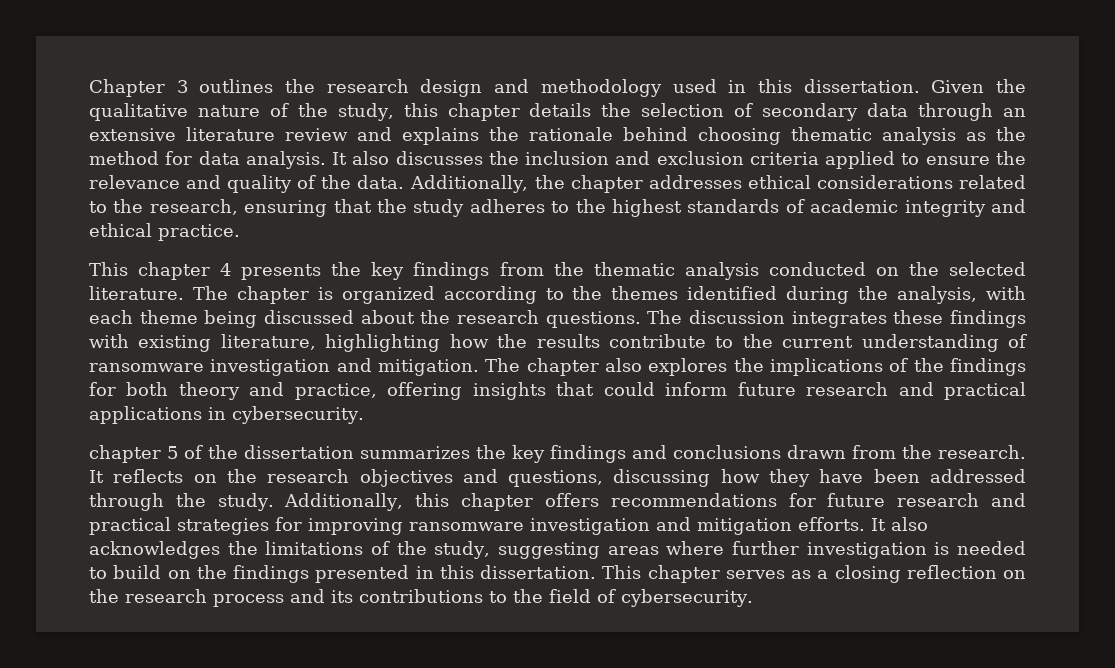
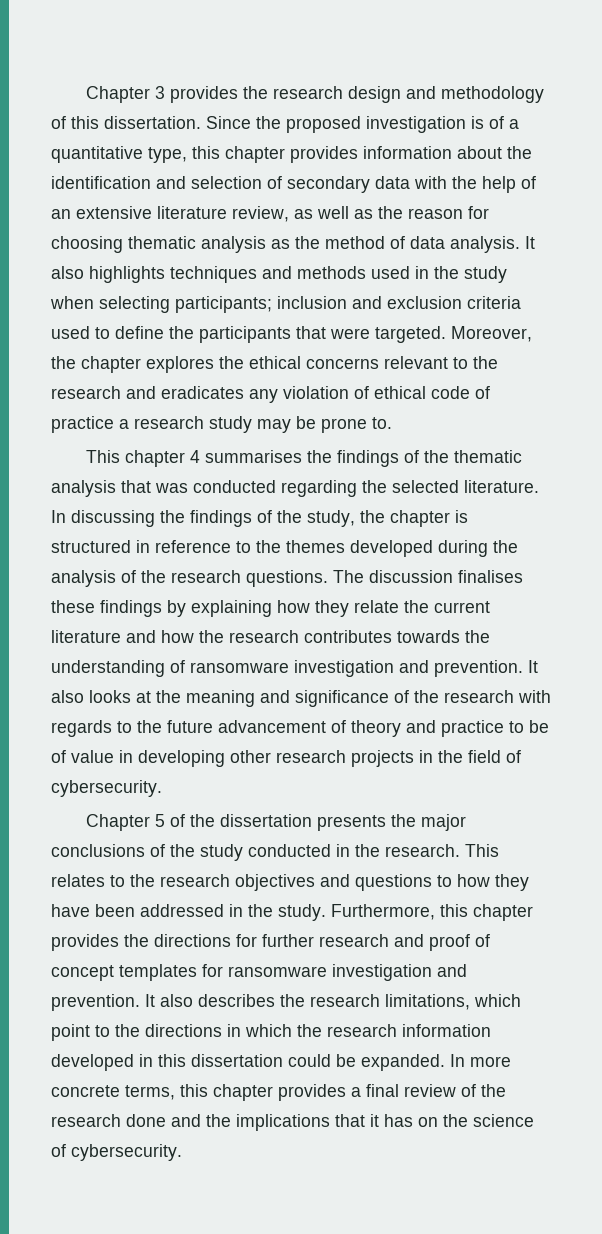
- Chapter 3 outlines the research design and methodology used in this dissertation. Given the qualitative nature of the study, this chapter details the selection of secondary data through an extensive literature review and explains the rationale behind choosing thematic analysis as the method for data analysis.
+ Chapter 3 provides the research design and methodology of this dissertation. Since the proposed investigation is of a quantitative type, this chapter provides information about the identification and selection of secondary data with the help of an extensive literature review, as well as the reason for choosing thematic analysis as the method of data analysis.
- It also discusses the inclusion and exclusion criteria applied to ensure the relevance and quality of the data. Additionally, the chapter addresses ethical considerations related to the research, ensuring that the study adheres to the highest standards of academic integrity and ethical practice.
- This chapter 4 presents the key findings from the thematic analysis conducted on the selected literature. The chapter is organized according to the themes identified during the analysis, with each theme being discussed about the research questions.
+ It also highlights techniques and methods used in the study when selecting participants; inclusion and exclusion criteria used to define the participants that were targeted. Moreover, the chapter explores the ethical concerns relevant to the research and eradicates any violation of ethical code of practice a research study may be prone to.
+ This chapter 4 summarises the findings of the thematic analysis that was conducted regarding the selected literature. In discussing the findings of the study, the chapter is structured in reference to the themes developed during the analysis of the research questions.
- The discussion integrates these findings with existing literature, highlighting how the results contribute to the current understanding of ransomware investigation and mitigation. The chapter also explores the implications of the findings for both theory and practice, offering insights that could inform future research and practical applications in cybersecurity.
+ The discussion finalises these findings by explaining how they relate the current literature and how the research contributes towards the understanding of ransomware investigation and prevention. It also looks at the meaning and significance of the research with regards to the future advancement of theory and practice to be of value in developing other research projects in the field of cybersecurity.
- chapter 5 of the dissertation summarizes the key findings and conclusions drawn from the research. It reflects on the research objectives and questions, discussing how they have been addressed through the study.
+ Chapter 5 of the dissertation presents the major conclusions of the study conducted in the research. This relates to the research objectives and questions to how they have been addressed in the study.
- Additionally, this chapter offers recommendations for future research and practical strategies for improving ransomware investigation and mitigation efforts. It also acknowledges the limitations of the study, suggesting areas where further investigation is needed to build on the findings presented in this dissertation. This chapter serves as a closing reflection on the research process and its contributions to the field of cybersecurity.
+ Furthermore, this chapter provides the directions for further research and proof of concept templates for ransomware investigation and prevention. It also describes the research limitations, which point to the directions in which the research information developed in this dissertation could be expanded. In more concrete terms, this chapter provides a final review of the research done and the implications that it has on the science of cybersecurity.

